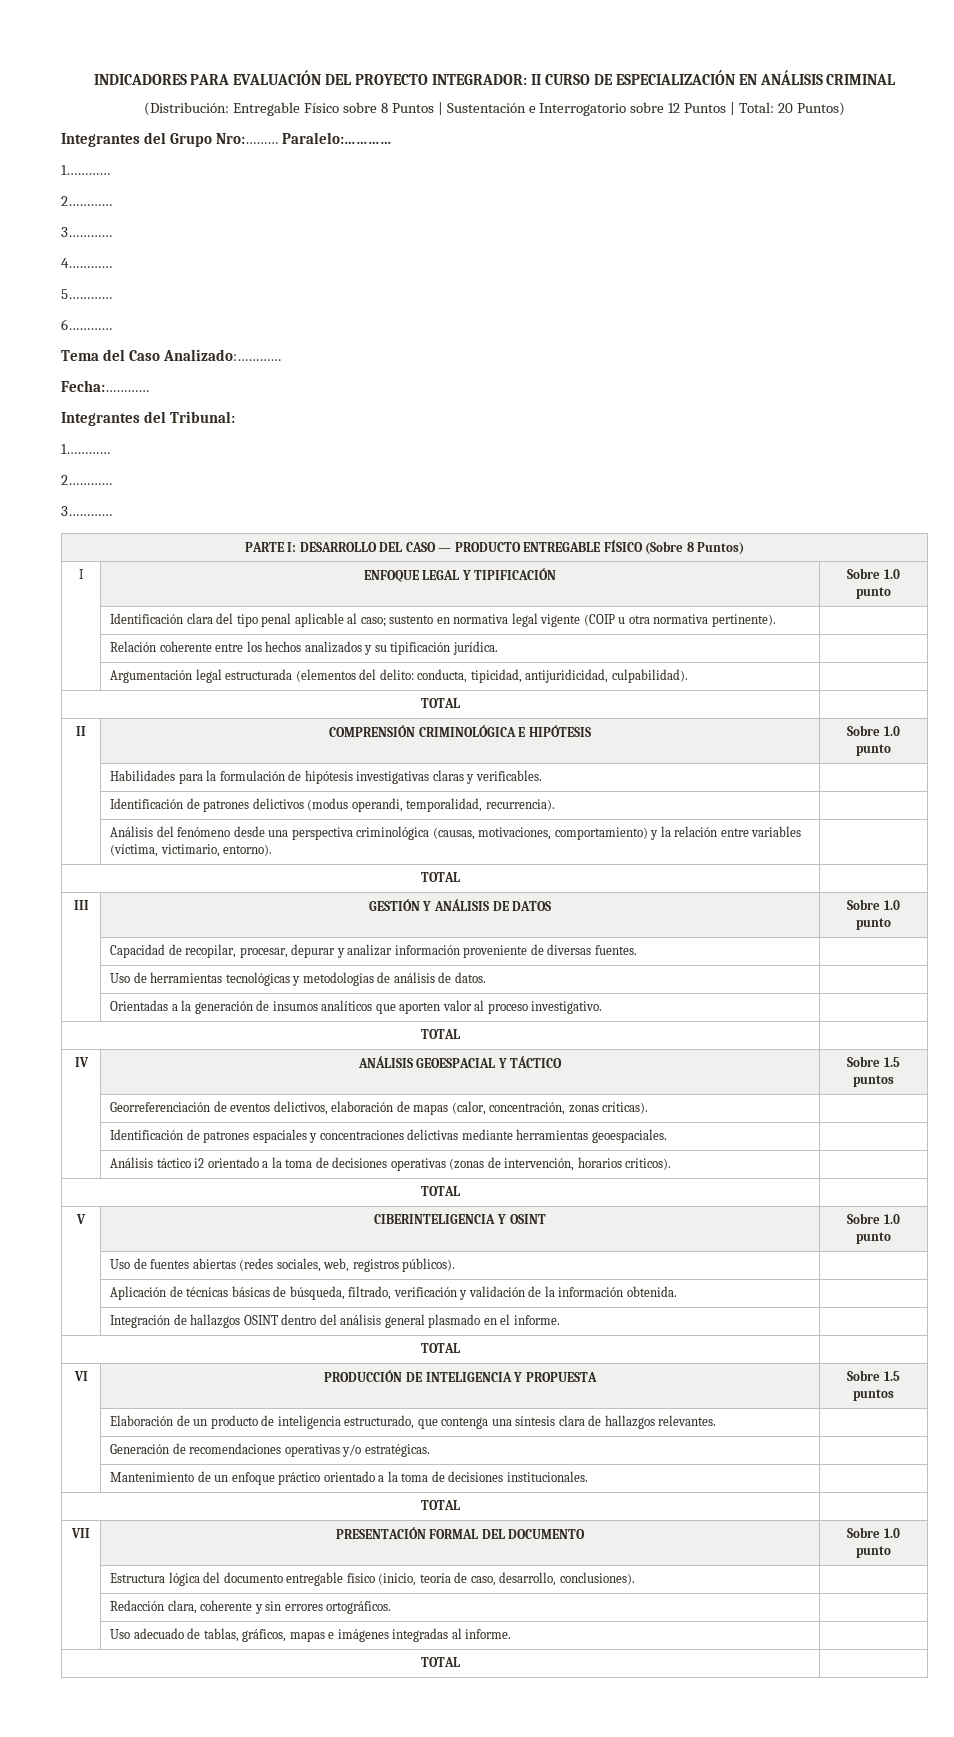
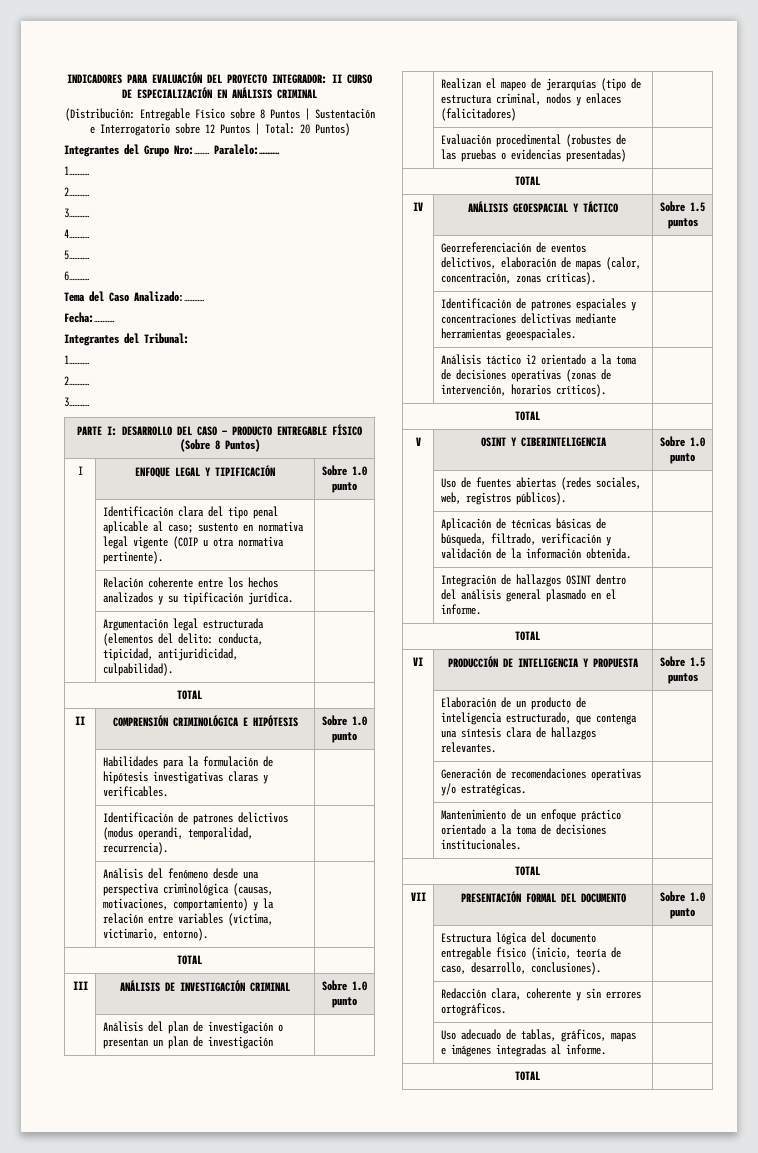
- III | GESTIÓN Y ANÁLISIS DE DATOS | Sobre 1.0 punto
- | Capacidad de recopilar, procesar, depurar y analizar información proveniente de diversas fuentes. |
- | Uso de herramientas tecnológicas y metodologías de análisis de datos. |
- | Orientadas a la generación de insumos analíticos que aporten valor al proceso investigativo. |
+ III | ANÁLISIS DE INVESTIGACIÓN CRIMINAL | Sobre 1.0 punto
+ | Análisis del plan de investigación o presentan un plan de investigación |
+ | Realizan el mapeo de jerarquías (tipo de estructura criminal, nodos y enlaces (falicitadores) |
+ | Evaluación procedimental (robustes de las pruebas o evidencias presentadas) |
- V | CIBERINTELIGENCIA Y OSINT | Sobre 1.0 punto
+ V | OSINT Y CIBERINTELIGENCIA | Sobre 1.0 punto

